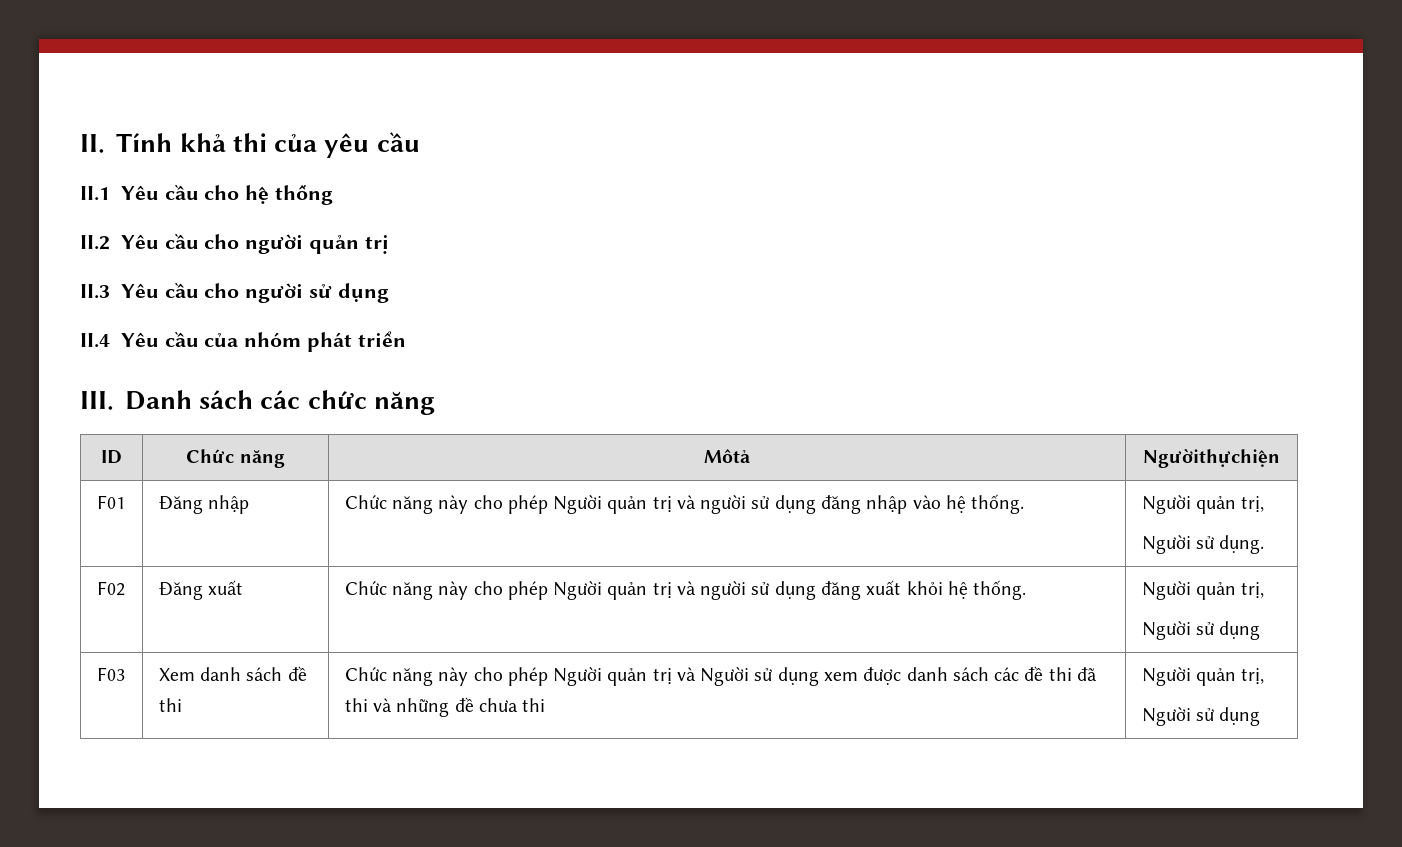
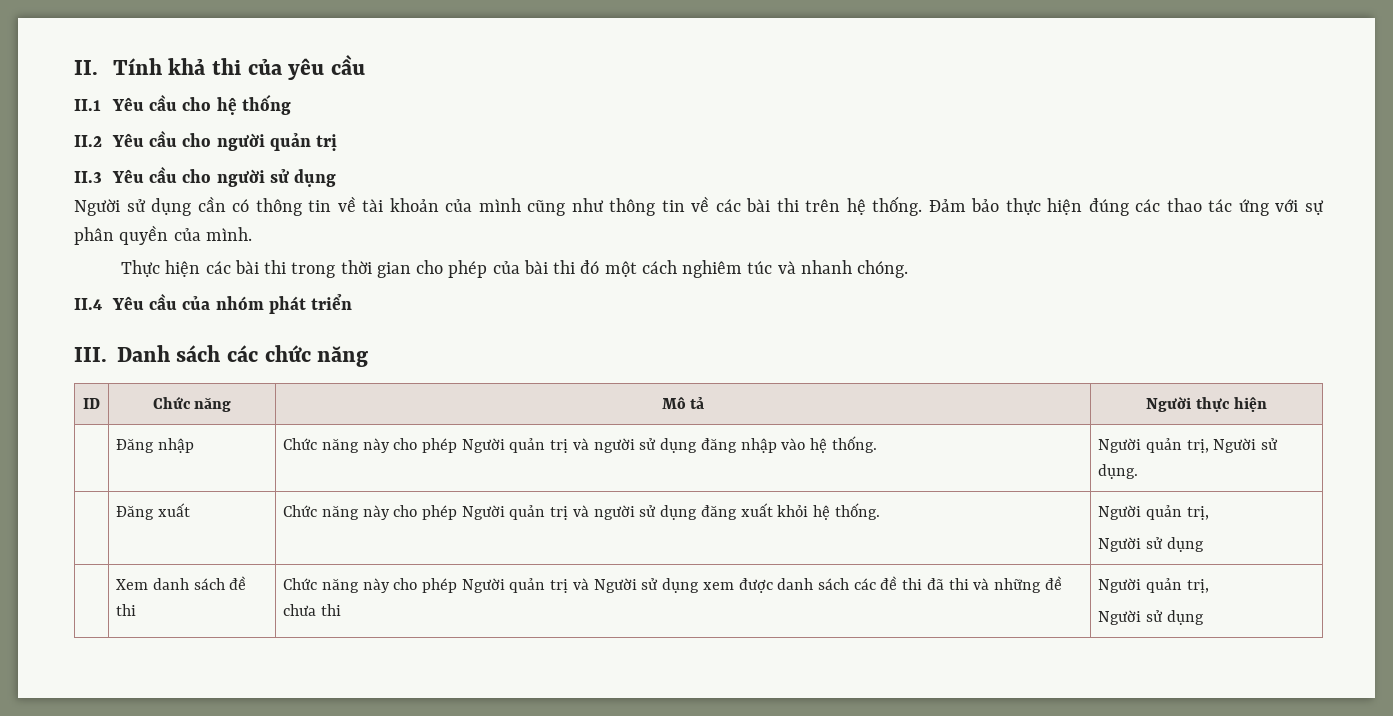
+ Người sử dụng cần có thông tin về tài khoản của mình cũng như thông tin về các bài thi trên hệ thống. Đảm bảo thực hiện đúng các thao tác ứng với sự phân quyền của mình.
+ Thực hiện các bài thi trong thời gian cho phép của bài thi đó một cách nghiêm túc và nhanh chóng.
- ID | Chức năng | Môtả | Ngườithựchiện
- F01 | Đăng nhập | Chức năng này cho phép Người quản trị và người sử dụng đăng nhập vào hệ thống. | Người quản trị,
- Người sử dụng.
+ ID | Chức năng | Mô tả | Người thực hiện
+ | Đăng nhập | Chức năng này cho phép Người quản trị và người sử dụng đăng nhập vào hệ thống. | Người quản trị, Người sử dụng.
- F02 | Đăng xuất | Chức năng này cho phép Người quản trị và người sử dụng đăng xuất khỏi hệ thống. | Người quản trị,
+ | Đăng xuất | Chức năng này cho phép Người quản trị và người sử dụng đăng xuất khỏi hệ thống. | Người quản trị,
- F03 | Xem danh sách đề thi | Chức năng này cho phép Người quản trị và Người sử dụng xem được danh sách các đề thi đã thi và những đề chưa thi | Người quản trị,
+ | Xem danh sách đề thi | Chức năng này cho phép Người quản trị và Người sử dụng xem được danh sách các đề thi đã thi và những đề chưa thi | Người quản trị,

